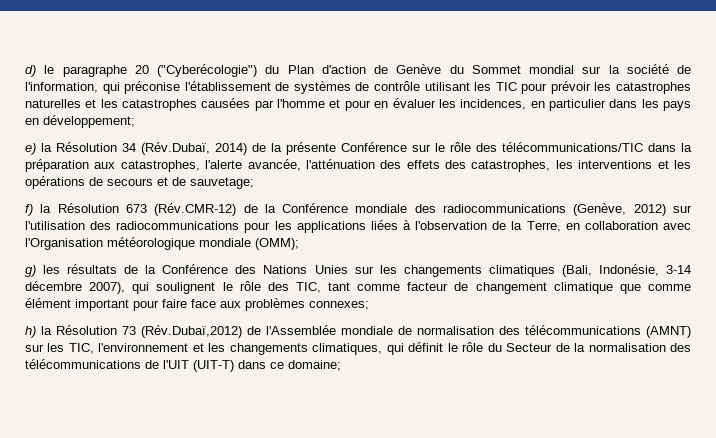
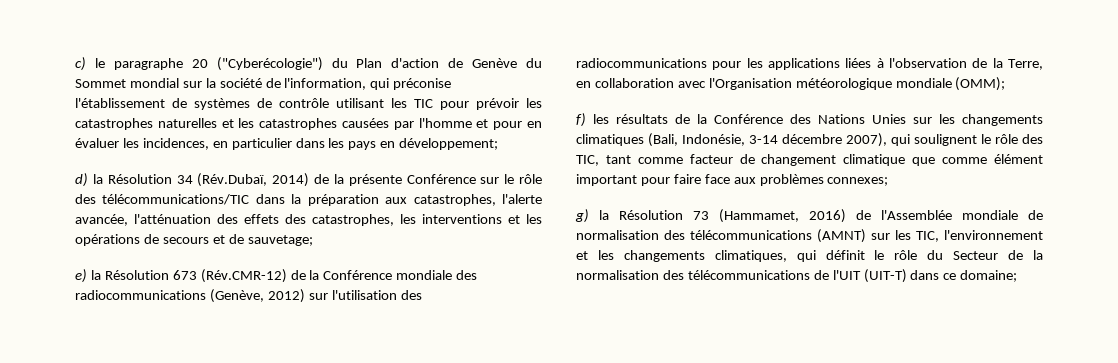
- d) le paragraphe 20 ("Cyberécologie") du Plan d'action de Genève du Sommet mondial sur la société de l'information, qui préconise l'établissement de systèmes de contrôle utilisant les TIC pour prévoir les catastrophes naturelles et les catastrophes causées par l'homme et pour en évaluer les incidences, en particulier dans les pays en développement;
+ c) le paragraphe 20 ("Cyberécologie") du Plan d'action de Genève du Sommet mondial sur la société de l'information, qui préconise l'établissement de systèmes de contrôle utilisant les TIC pour prévoir les catastrophes naturelles et les catastrophes causées par l'homme et pour en évaluer les incidences, en particulier dans les pays en développement;
- e) la Résolution 34 (Rév.Dubaï, 2014) de la présente Conférence sur le rôle des télécommunications/TIC dans la préparation aux catastrophes, l'alerte avancée, l'atténuation des effets des catastrophes, les interventions et les opérations de secours et de sauvetage;
+ d) la Résolution 34 (Rév.Dubaï, 2014) de la présente Conférence sur le rôle des télécommunications/TIC dans la préparation aux catastrophes, l'alerte avancée, l'atténuation des effets des catastrophes, les interventions et les opérations de secours et de sauvetage;
- f) la Résolution 673 (Rév.CMR-12) de la Conférence mondiale des radiocommunications (Genève, 2012) sur l'utilisation des radiocommunications pour les applications liées à l'observation de la Terre, en collaboration avec l'Organisation météorologique mondiale (OMM);
+ e) la Résolution 673 (Rév.CMR-12) de la Conférence mondiale des radiocommunications (Genève, 2012) sur l'utilisation des radiocommunications pour les applications liées à l'observation de la Terre, en collaboration avec l'Organisation météorologique mondiale (OMM);
- g) les résultats de la Conférence des Nations Unies sur les changements climatiques (Bali, Indonésie, 3-14 décembre 2007), qui soulignent le rôle des TIC, tant comme facteur de changement climatique que comme élément important pour faire face aux problèmes connexes;
+ f) les résultats de la Conférence des Nations Unies sur les changements climatiques (Bali, Indonésie, 3-14 décembre 2007), qui soulignent le rôle des TIC, tant comme facteur de changement climatique que comme élément important pour faire face aux problèmes connexes;
- h) la Résolution 73 (Rév.Dubaï,2012) de l'Assemblée mondiale de normalisation des télécommunications (AMNT) sur les TIC, l'environnement et les changements climatiques, qui définit le rôle du Secteur de la normalisation des télécommunications de l'UIT (UIT-T) dans ce domaine;
+ g) la Résolution 73 (Hammamet, 2016) de l'Assemblée mondiale de normalisation des télécommunications (AMNT) sur les TIC, l'environnement et les changements climatiques, qui définit le rôle du Secteur de la normalisation des télécommunications de l'UIT (UIT-T) dans ce domaine;

